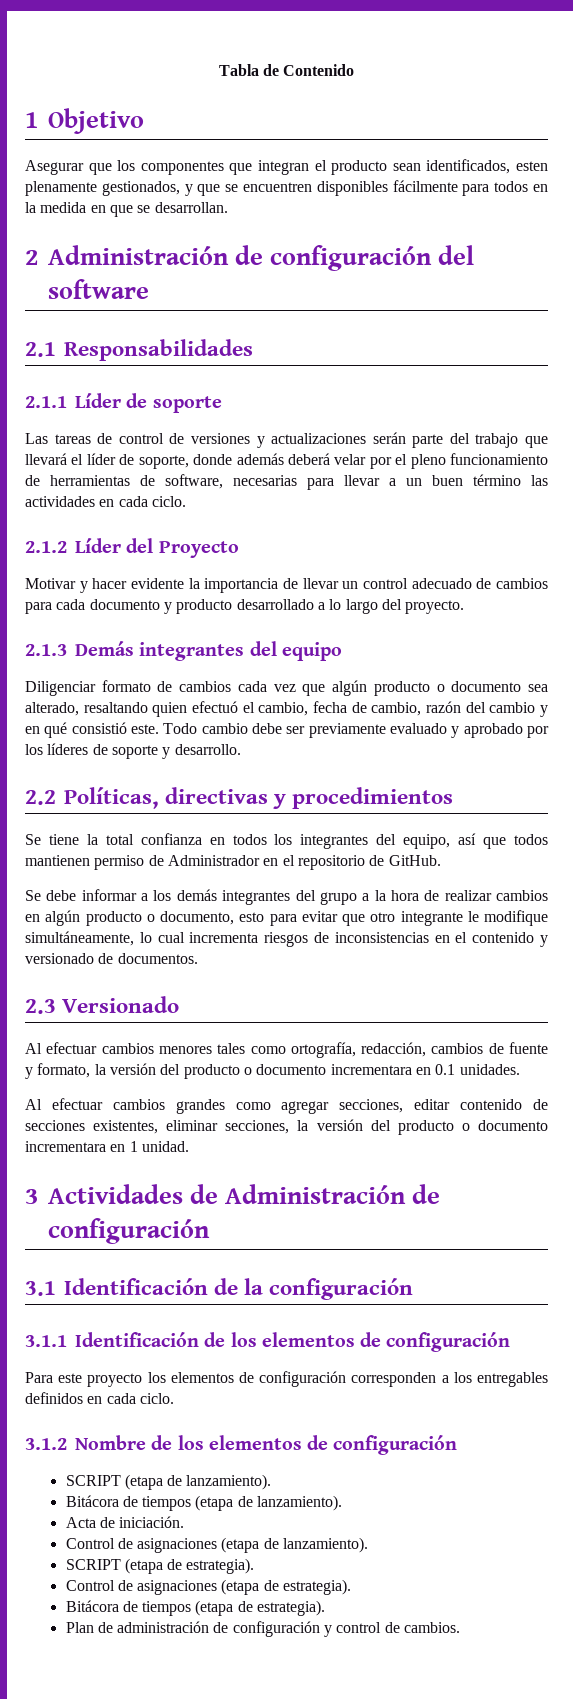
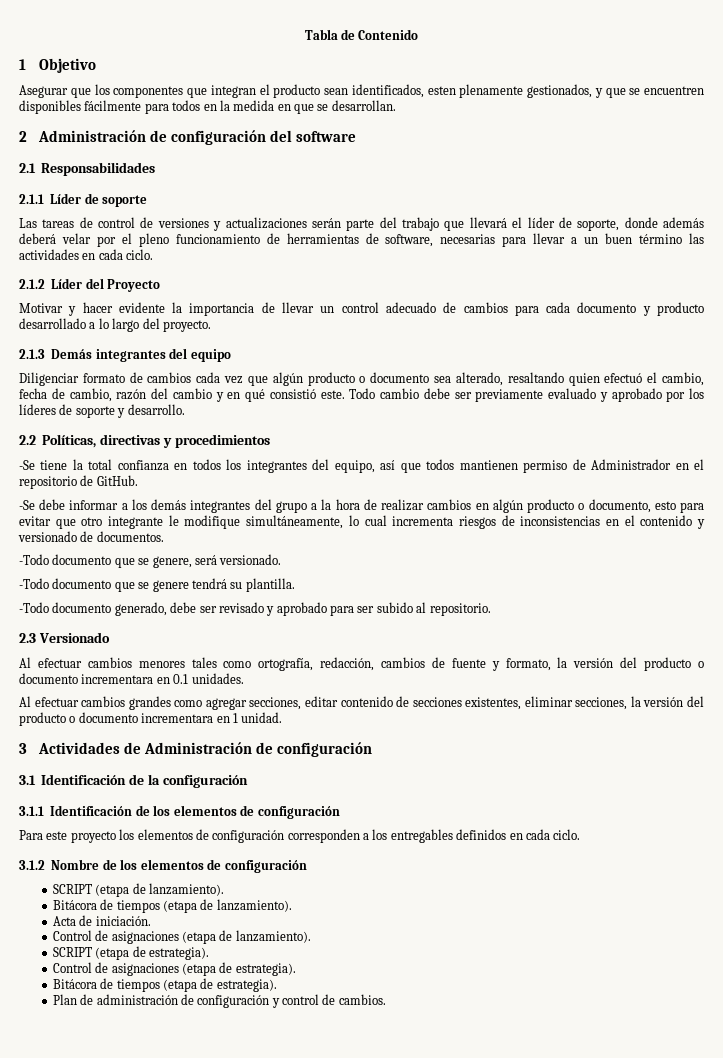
- Se tiene la total confianza en todos los integrantes del equipo, así que todos mantienen permiso de Administrador en el repositorio de GitHub.
+ -Se tiene la total confianza en todos los integrantes del equipo, así que todos mantienen permiso de Administrador en el repositorio de GitHub.
- Se debe informar a los demás integrantes del grupo a la hora de realizar cambios en algún producto o documento, esto para evitar que otro integrante le modifique simultáneamente, lo cual incrementa riesgos de inconsistencias en el contenido y versionado de documentos.
+ -Se debe informar a los demás integrantes del grupo a la hora de realizar cambios en algún producto o documento, esto para evitar que otro integrante le modifique simultáneamente, lo cual incrementa riesgos de inconsistencias en el contenido y versionado de documentos.
+ -Todo documento que se genere, será versionado.
+ -Todo documento que se genere tendrá su plantilla.
+ -Todo documento generado, debe ser revisado y aprobado para ser subido al repositorio.

